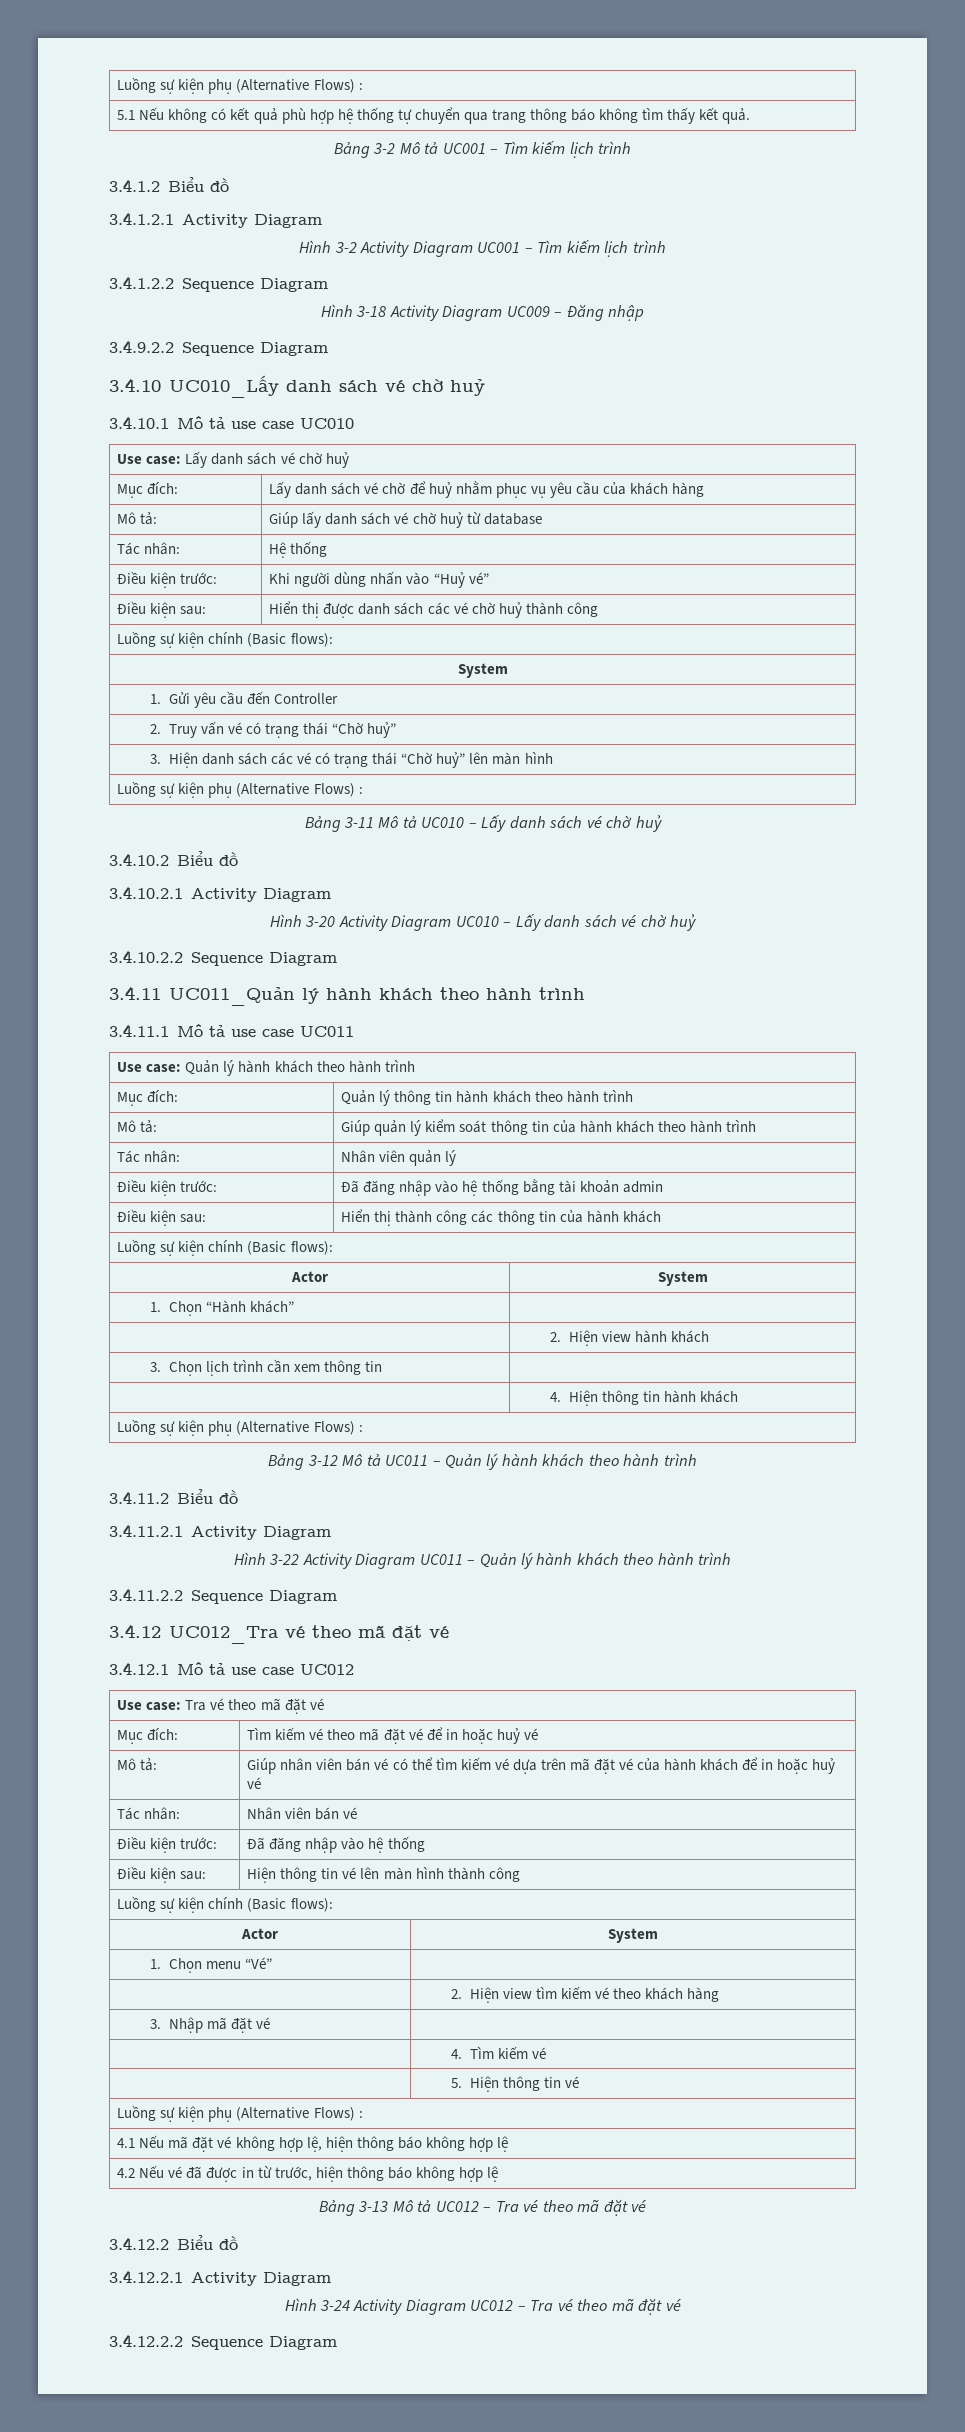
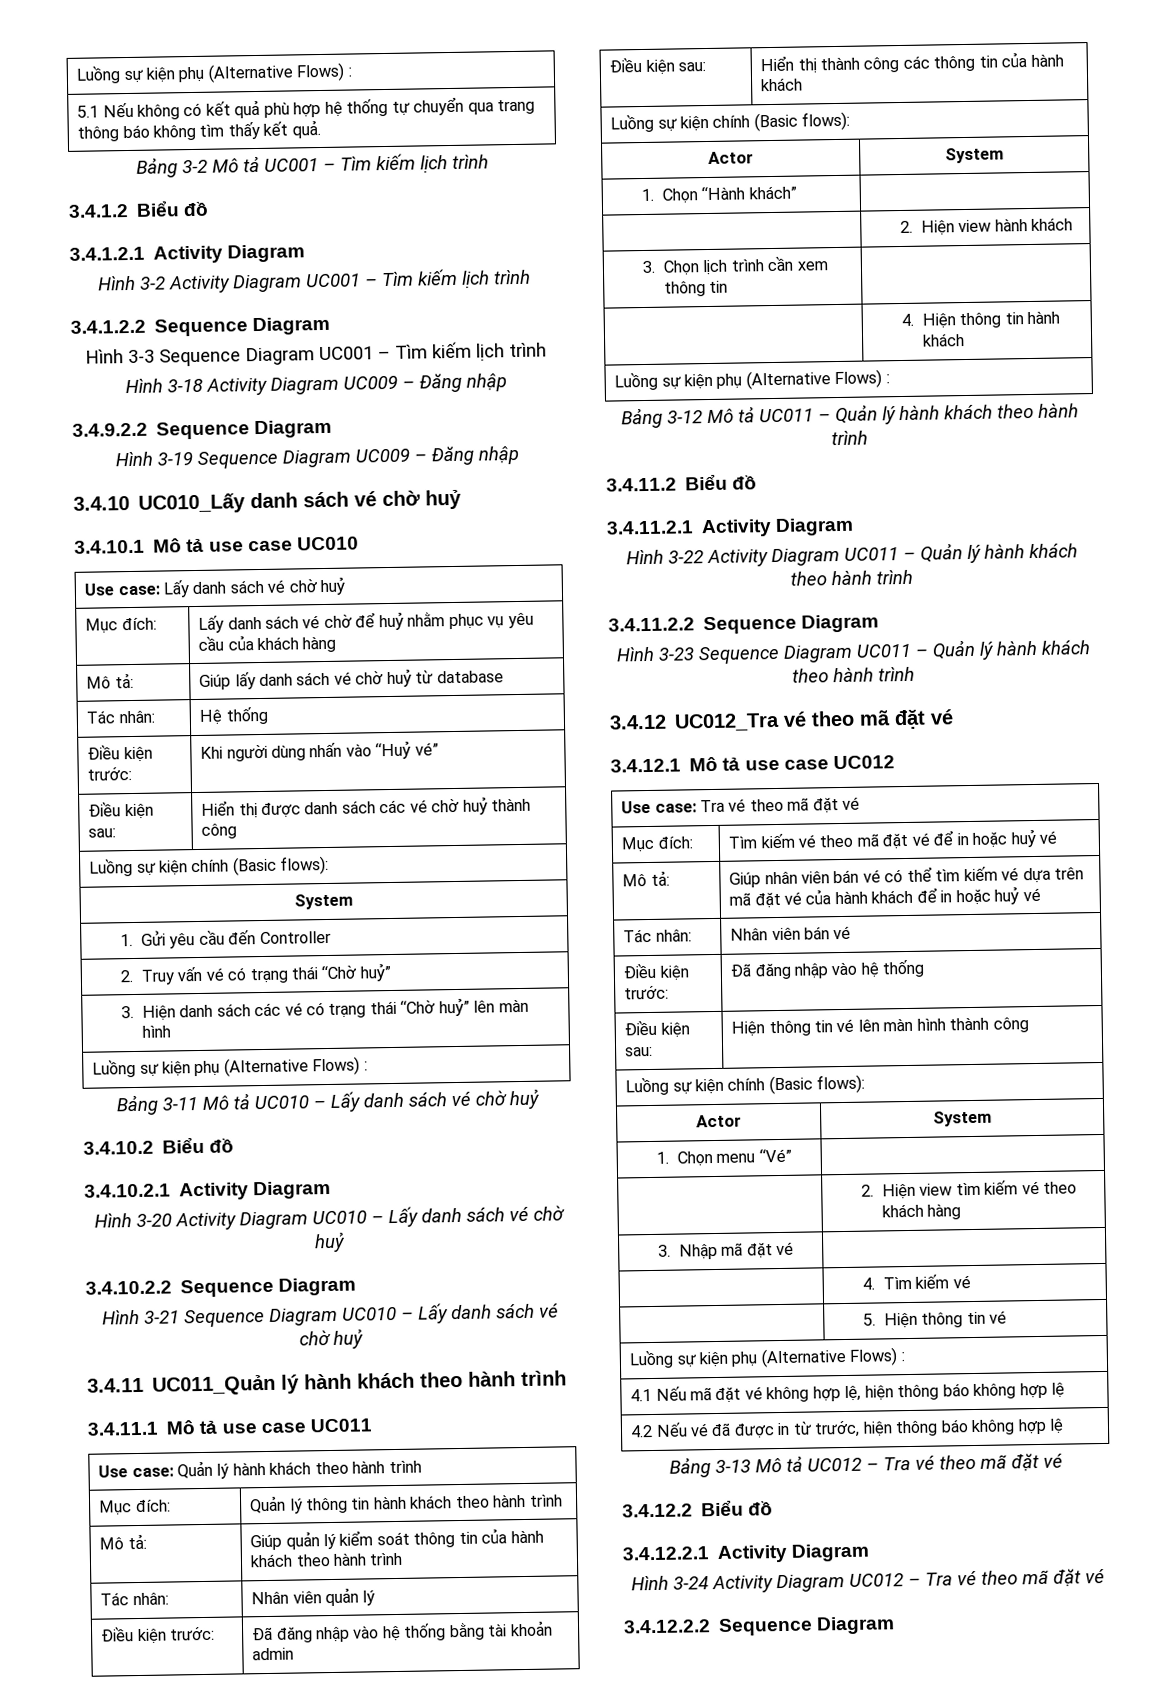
+ Hình 3-3 Sequence Diagram UC001 – Tìm kiếm lịch trình
+ Hình 3-19 Sequence Diagram UC009 – Đăng nhập
+ Hình 3-21 Sequence Diagram UC010 – Lấy danh sách vé chờ huỷ
+ Hình 3-23 Sequence Diagram UC011 – Quản lý hành khách theo hành trình

